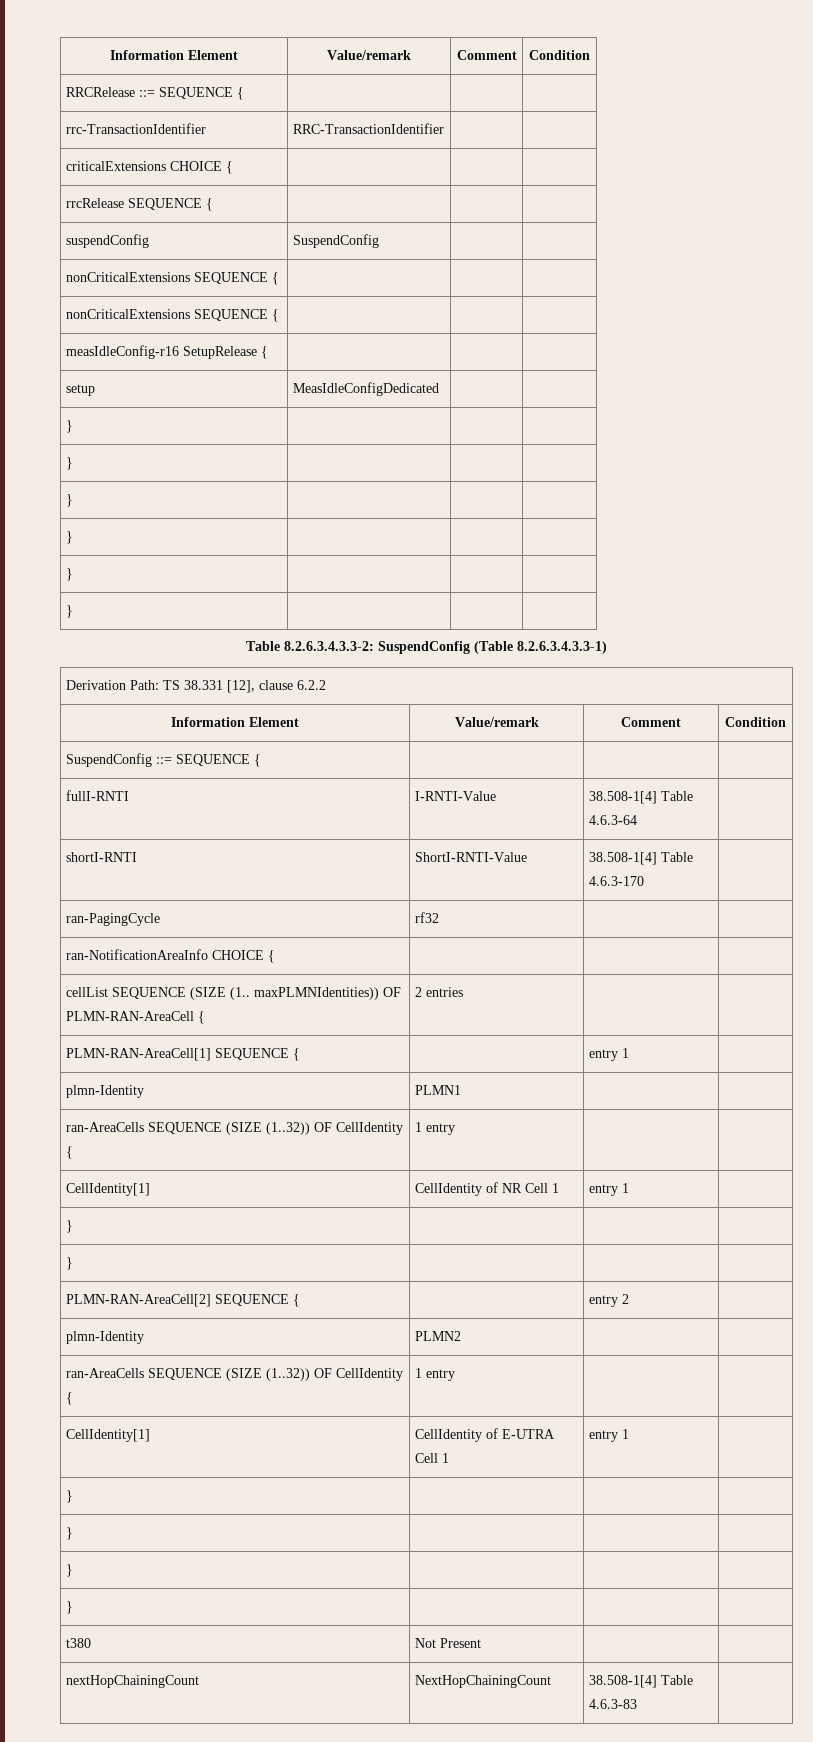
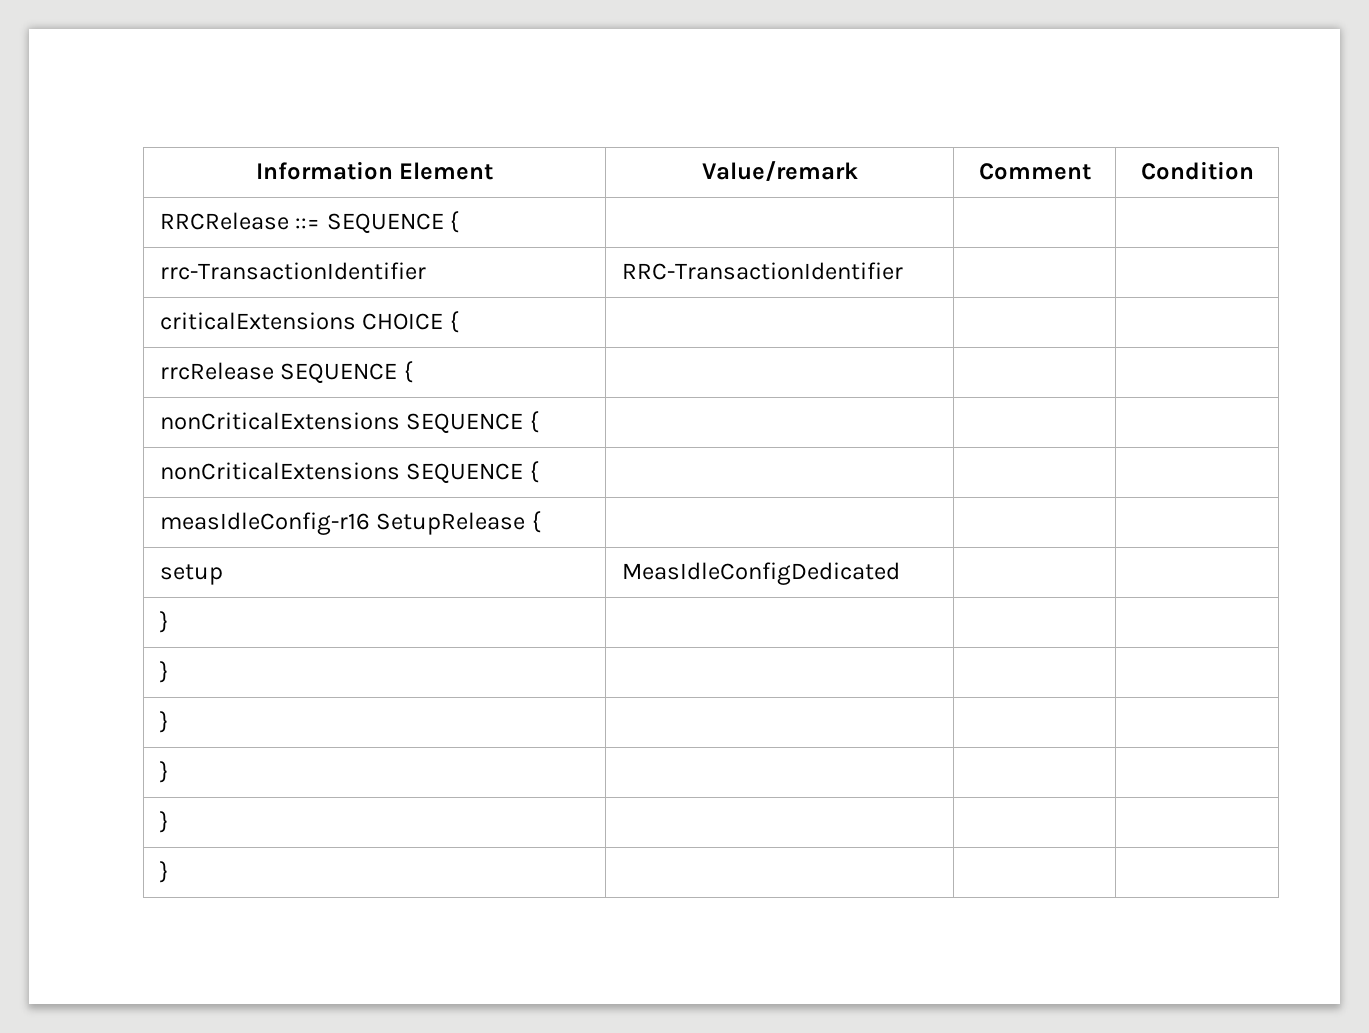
- suspendConfig | SuspendConfig | |
- Table 8.2.6.3.4.3.3-2: SuspendConfig (Table 8.2.6.3.4.3.3-1)
- Derivation Path: TS 38.331 [12], clause 6.2.2
- Information Element | Value/remark | Comment | Condition
- SuspendConfig ::= SEQUENCE { | | |
- fullI-RNTI | I-RNTI-Value | 38.508-1[4] Table 4.6.3-64 |
- shortI-RNTI | ShortI-RNTI-Value | 38.508-1[4] Table 4.6.3-170 |
- ran-PagingCycle | rf32 | |
- ran-NotificationAreaInfo CHOICE { | | |
- cellList SEQUENCE (SIZE (1.. maxPLMNIdentities)) OF PLMN-RAN-AreaCell { | 2 entries | |
- PLMN-RAN-AreaCell[1] SEQUENCE { | | entry 1 |
- plmn-Identity | PLMN1 | |
- ran-AreaCells SEQUENCE (SIZE (1..32)) OF CellIdentity { | 1 entry | |
- CellIdentity[1] | CellIdentity of NR Cell 1 | entry 1 |
- } | | |
- } | | |
- PLMN-RAN-AreaCell[2] SEQUENCE { | | entry 2 |
- plmn-Identity | PLMN2 | |
- ran-AreaCells SEQUENCE (SIZE (1..32)) OF CellIdentity { | 1 entry | |
- CellIdentity[1] | CellIdentity of E-UTRA Cell 1 | entry 1 |
- } | | |
- } | | |
- } | | |
- } | | |
- t380 | Not Present | |
- nextHopChainingCount | NextHopChainingCount | 38.508-1[4] Table 4.6.3-83 |

